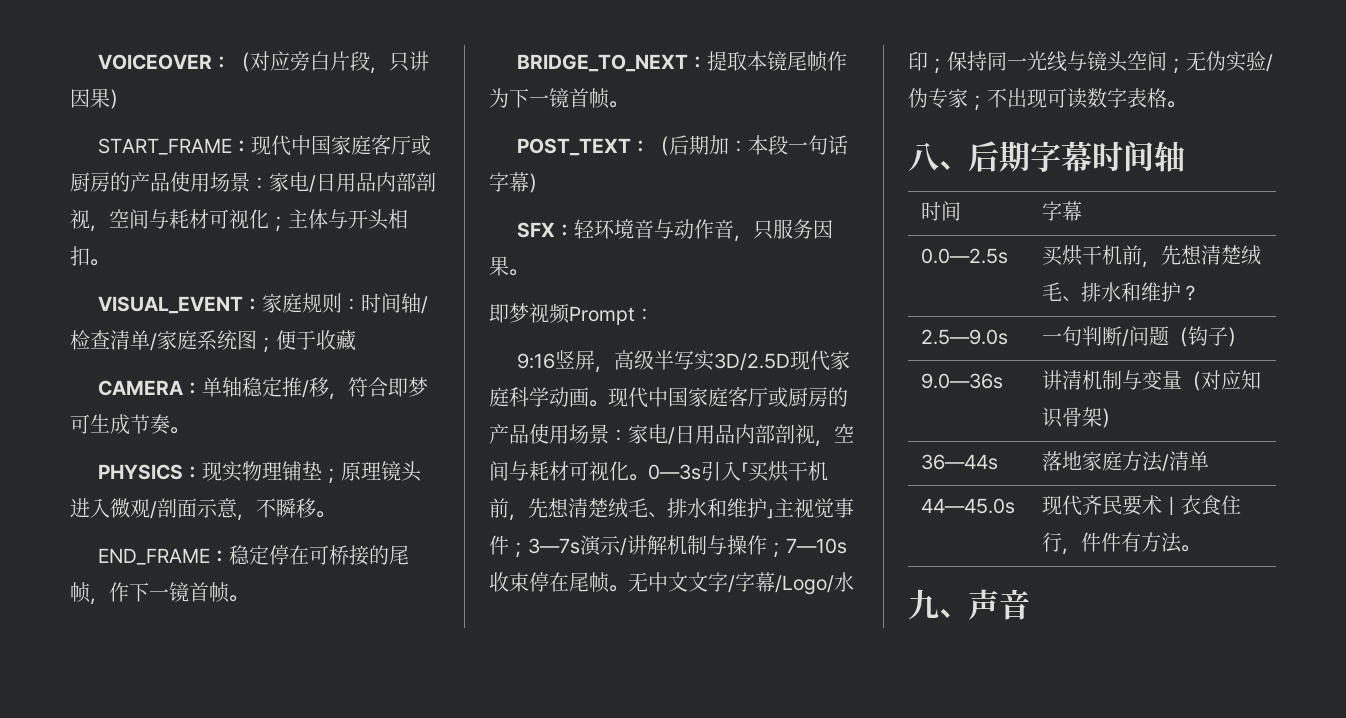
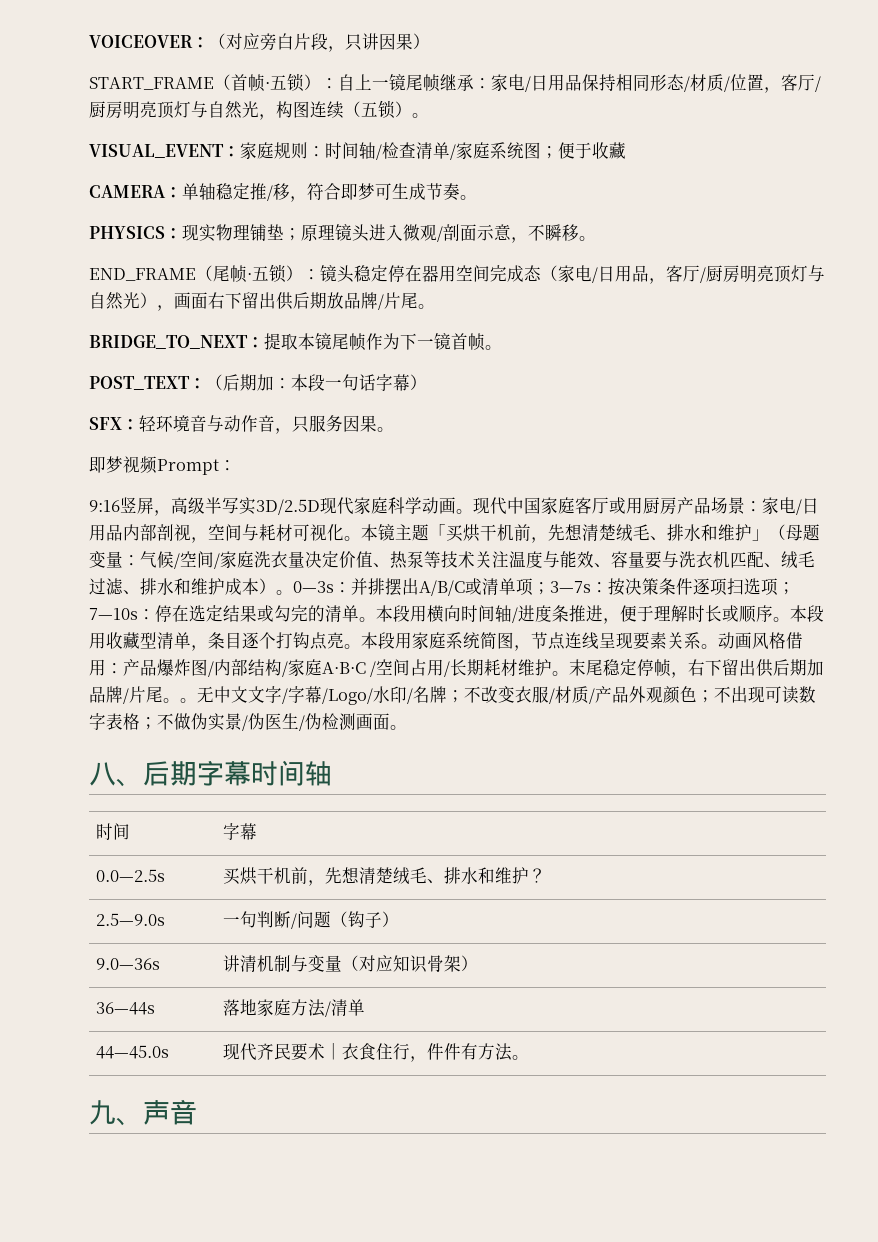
- START_FRAME：现代中国家庭客厅或厨房的产品使用场景：家电/日用品内部剖视，空间与耗材可视化；主体与开头相扣。
+ START_FRAME（首帧·五锁）：自上一镜尾帧继承：家电/日用品保持相同形态/材质/位置，客厅/厨房明亮顶灯与自然光，构图连续（五锁）。
- END_FRAME：稳定停在可桥接的尾帧，作下一镜首帧。
+ END_FRAME（尾帧·五锁）：镜头稳定停在器用空间完成态（家电/日用品，客厅/厨房明亮顶灯与自然光），画面右下留出供后期放品牌/片尾。
- 现代中国家庭客厅或厨房的产品使用场景：家电/日用品内部剖视，空间与耗材可视化。
+ 现代中国家庭客厅或用厨房产品场景：家电/日用品内部剖视，空间与耗材可视化。
- 0—3s引入「买烘干机前，先想清楚绒毛、排水和维护」主视觉事件；3—7s演示/讲解机制与操作；7—10s收束停在尾帧。
+ 本镜主题「买烘干机前，先想清楚绒毛、排水和维护」（母题变量：气候/空间/家庭洗衣量决定价值、热泵等技术关注温度与能效、容量要与洗衣机匹配、绒毛过滤、排水和维护成本）。0—3s：并排摆出A/B/C或清单项；3—7s：按决策条件逐项扫选项；7—10s：停在选定结果或勾完的清单。本段用横向时间轴/进度条推进，便于理解时长或顺序。本段用收藏型清单，条目逐个打钩点亮。本段用家庭系统简图，节点连线呈现要素关系。动画风格借用：产品爆炸图/内部结构/家庭A·B·C /空间占用/长期耗材维护。末尾稳定停帧，右下留出供后期加品牌/片尾。。
- 无中文文字/字幕/Logo/水印；保持同一光线与镜头空间；无伪实验/伪专家；不出现可读数字表格。
+ 无中文文字/字幕/Logo/水印/名牌；不改变衣服/材质/产品外观颜色；不出现可读数字表格；不做伪实景/伪医生/伪检测画面。

